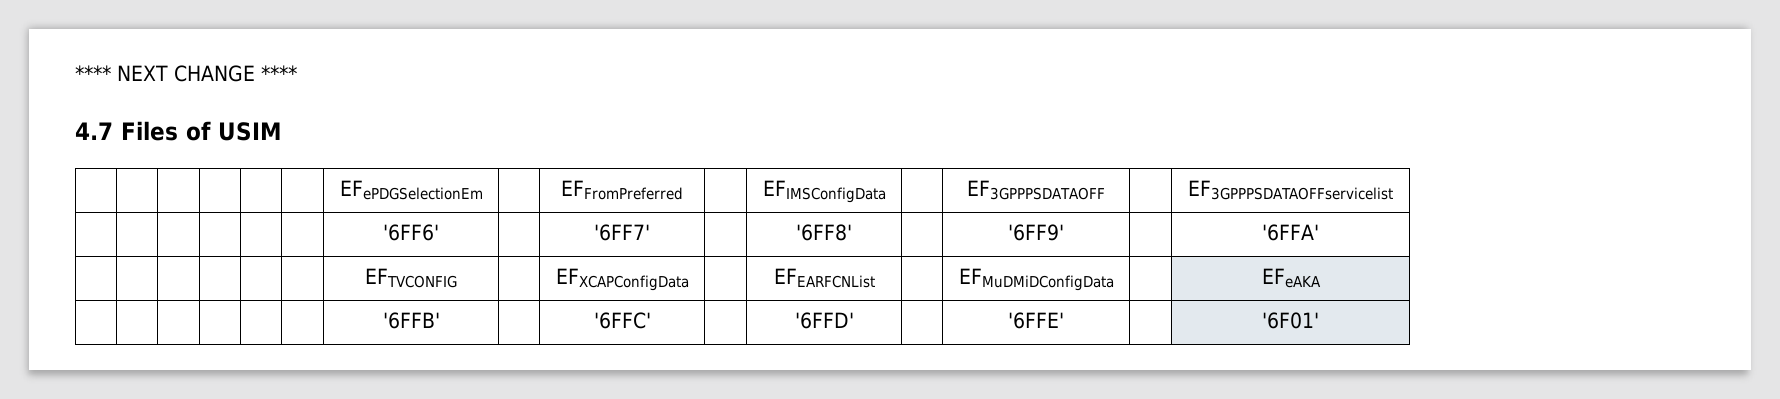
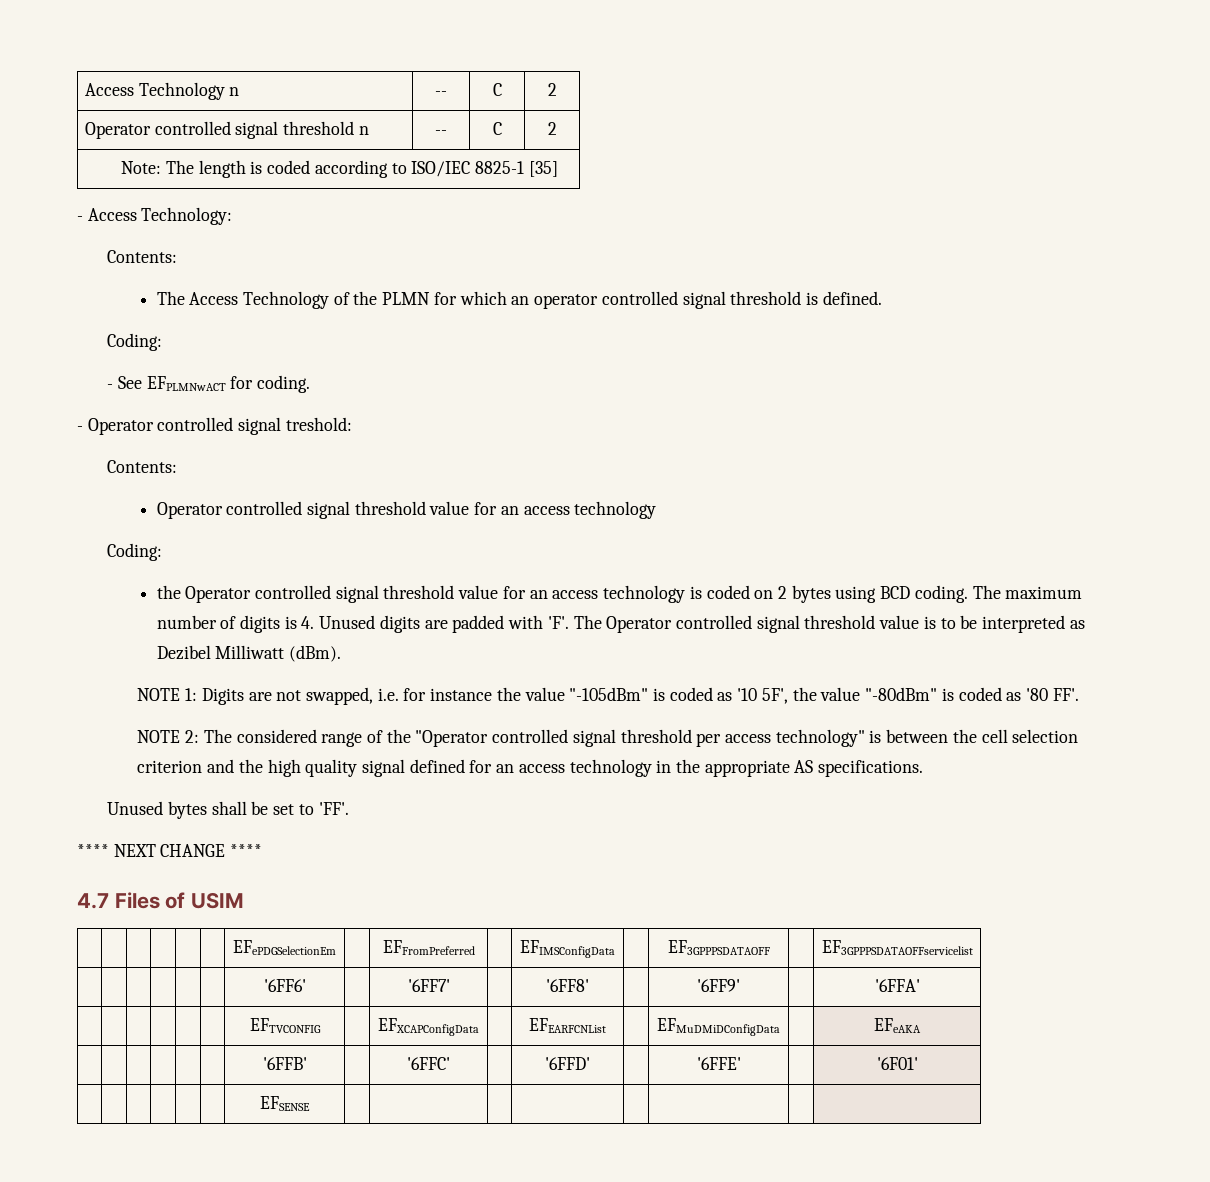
+ Access Technology n | -- | C | 2
+ Operator controlled signal threshold n | -- | C | 2
+ Note: The length is coded according to ISO/IEC 8825-1 [35]
+ - Access Technology:
+ Contents:
+ The Access Technology of the PLMN for which an operator controlled signal threshold is defined.
+ Coding:
+ - See EFPLMNwACT for coding.
+ - Operator controlled signal treshold:
+ Contents:
+ Operator controlled signal threshold value for an access technology
+ Coding:
+ the Operator controlled signal threshold value for an access technology is coded on 2 bytes using BCD coding. The maximum number of digits is 4. Unused digits are padded with 'F'. The Operator controlled signal threshold value is to be interpreted as Dezibel Milliwatt (dBm).
+ NOTE 1: Digits are not swapped, i.e. for instance the value "-105dBm" is coded as '10 5F', the value "-80dBm" is coded as '80 FF'.
+ NOTE 2: The considered range of the "Operator controlled signal threshold per access technology" is between the cell selection criterion and the high quality signal defined for an access technology in the appropriate AS specifications.
+ Unused bytes shall be set to 'FF'.
+ | | | | | | EFSENSE | | | | | | | |

